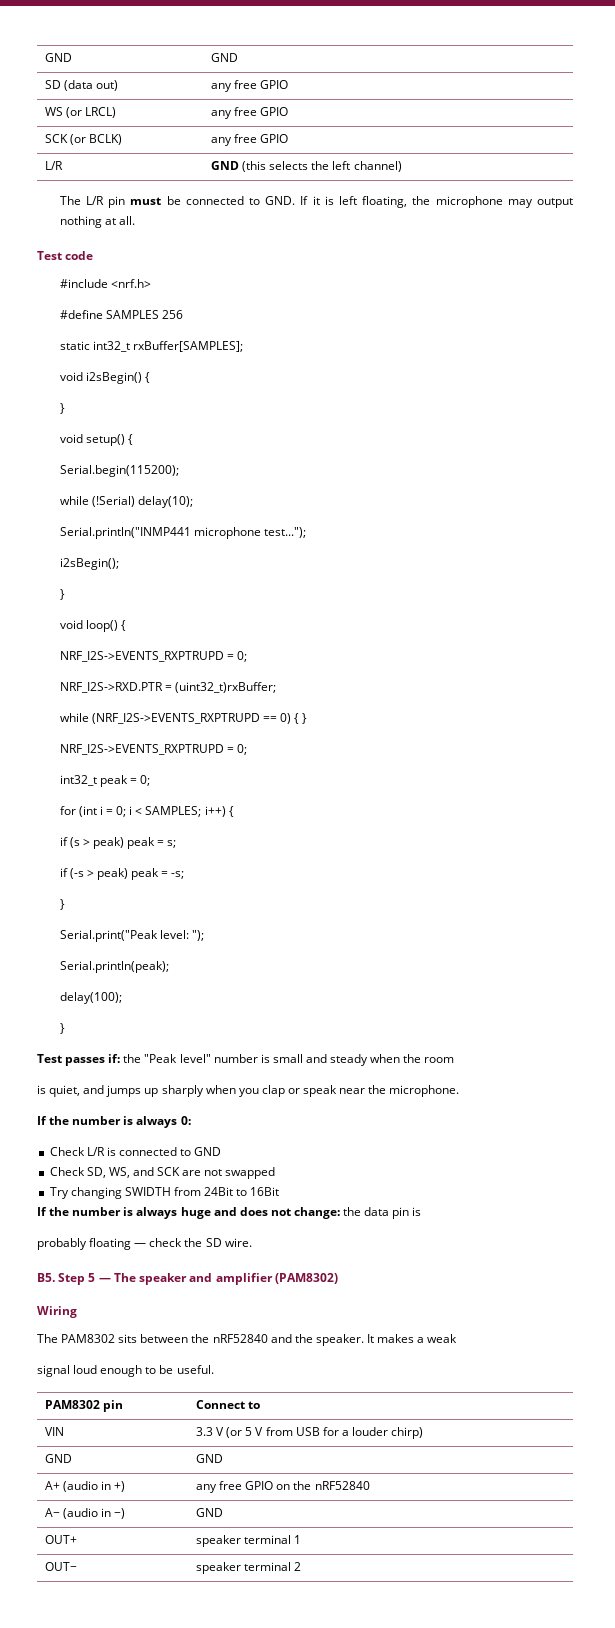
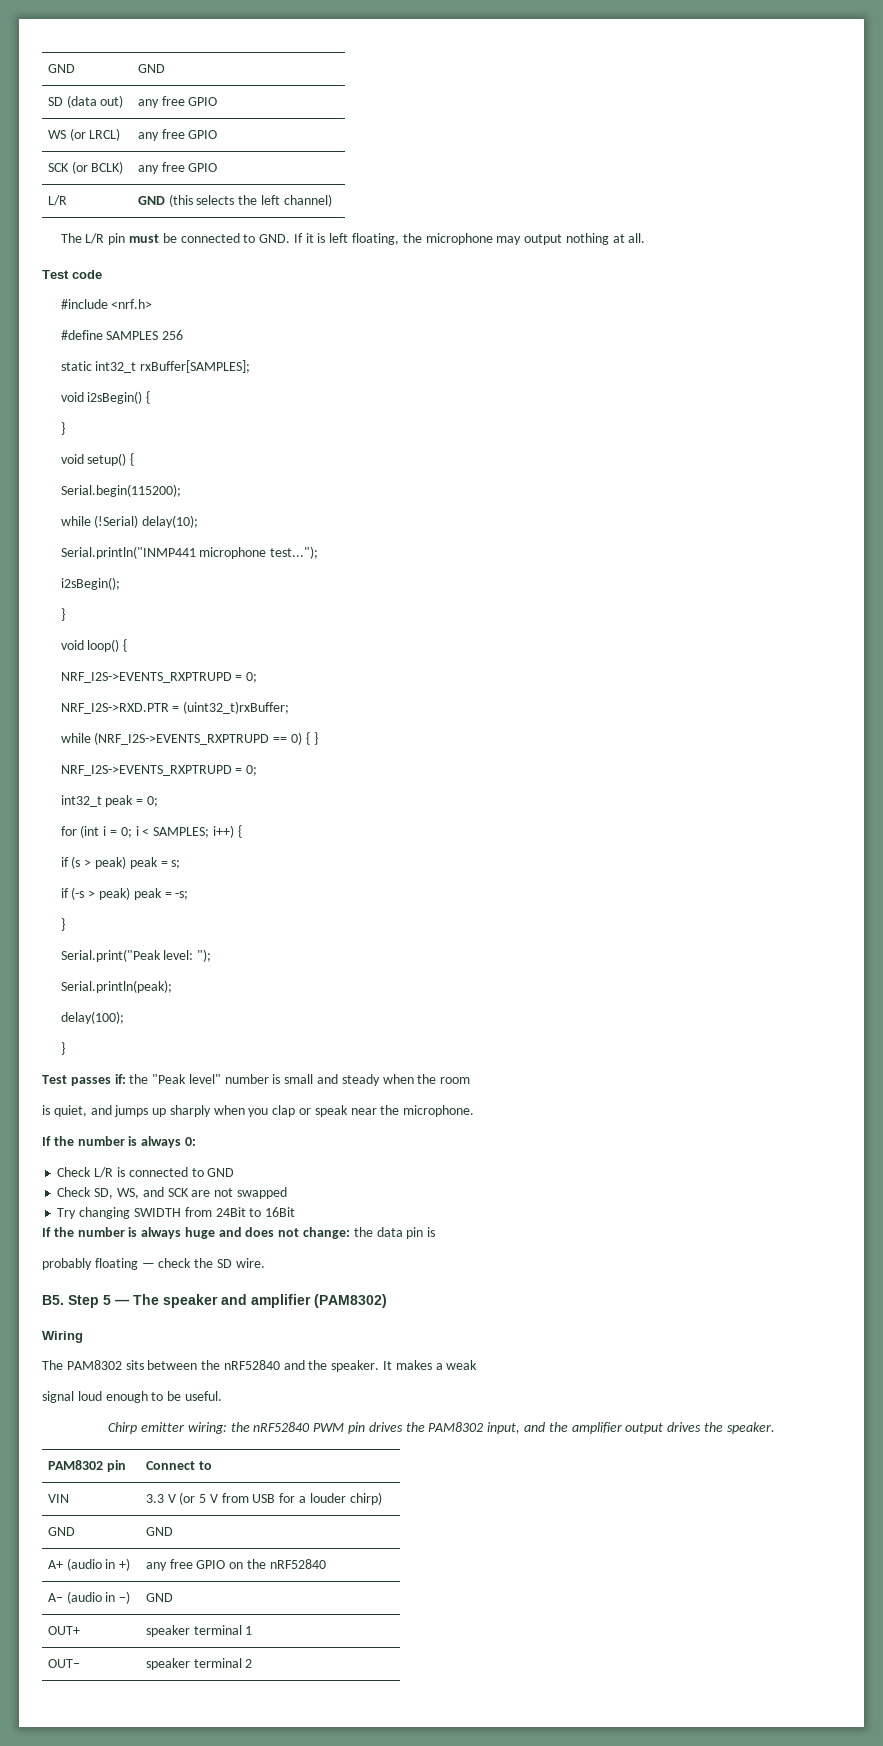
+ Chirp emitter wiring: the nRF52840 PWM pin drives the PAM8302 input, and the amplifier output drives the speaker.

